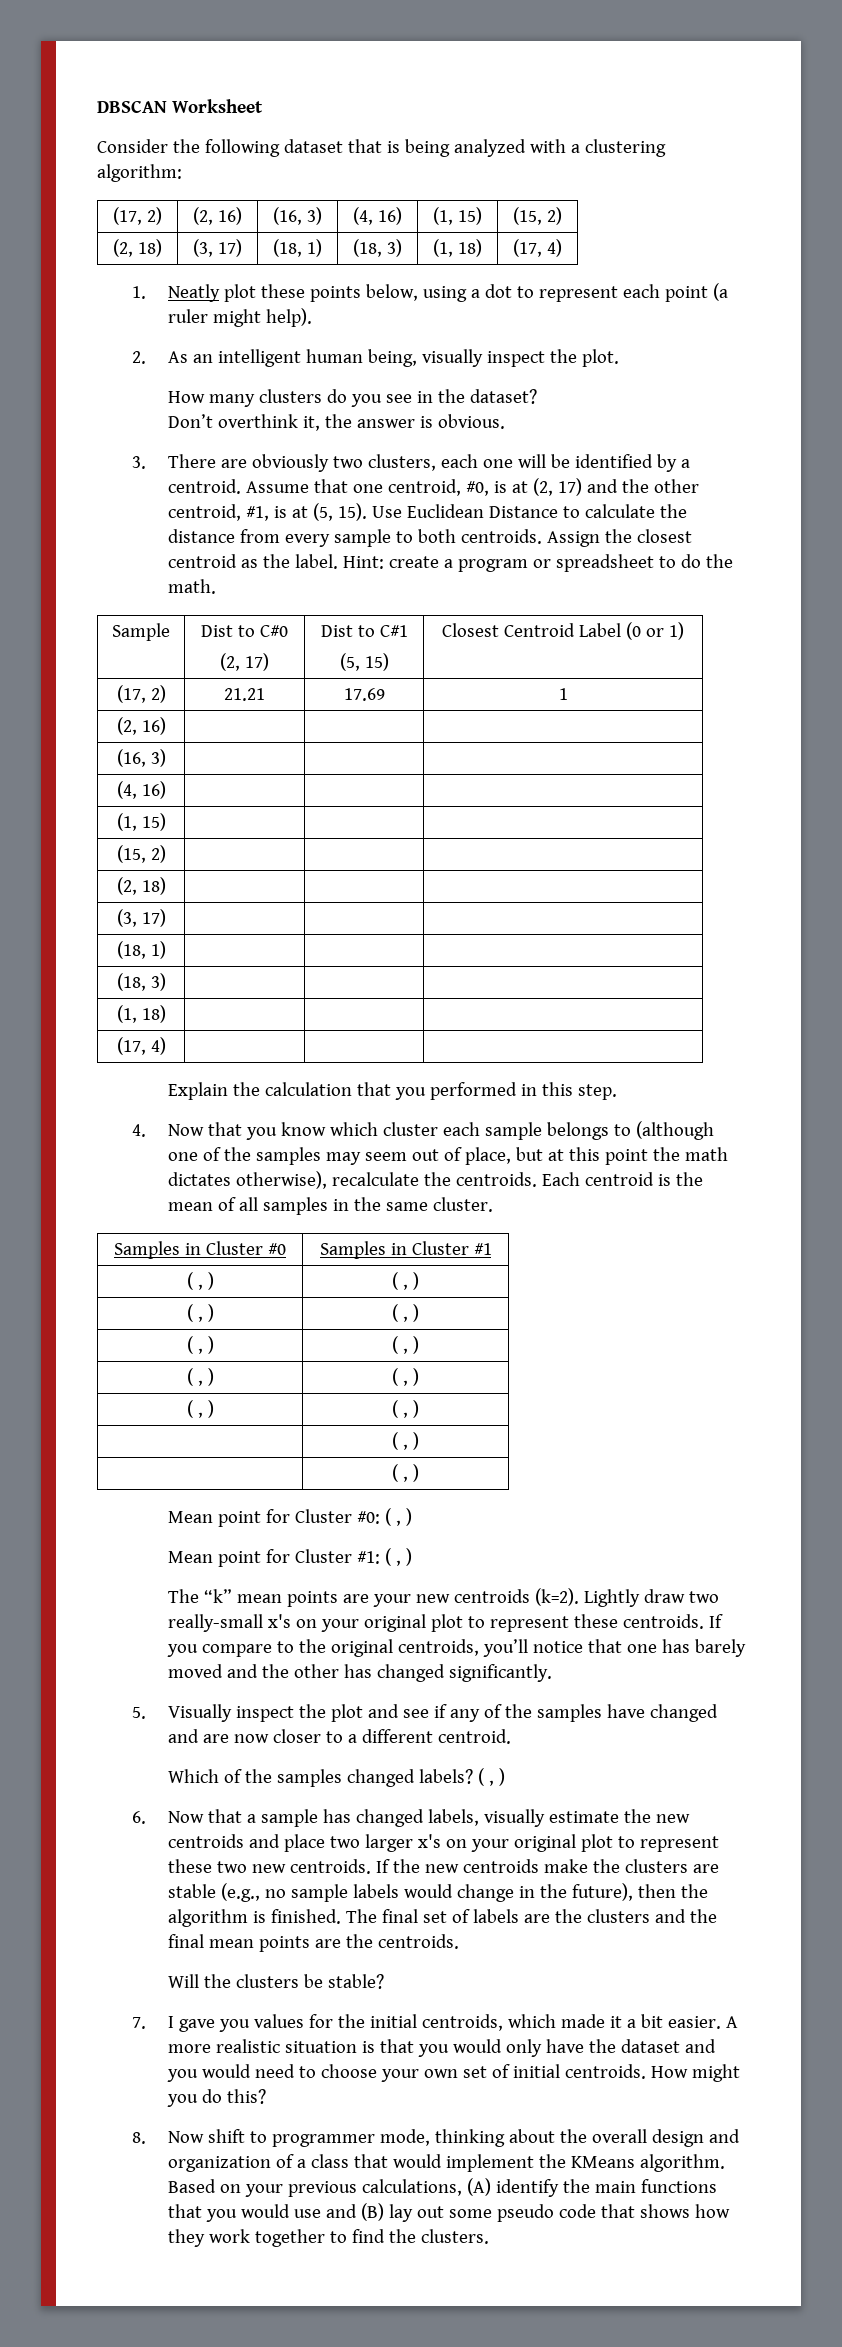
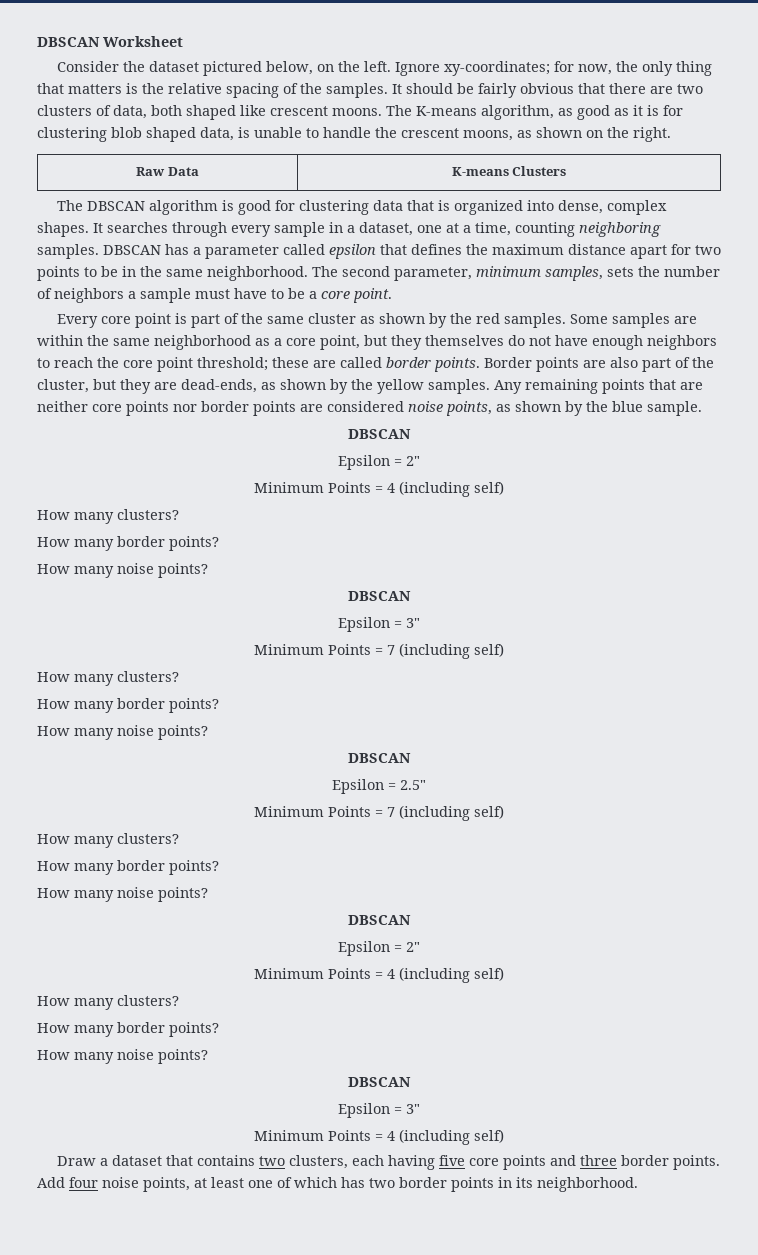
- Consider the following dataset that is being analyzed with a clustering algorithm:
- (17, 2) | (2, 16) | (16, 3) | (4, 16) | (1, 15) | (15, 2)
- (2, 18) | (3, 17) | (18, 1) | (18, 3) | (1, 18) | (17, 4)
- 1. Neatly plot these points below, using a dot to represent each point (a ruler might help).
- 2. As an intelligent human being, visually inspect the plot.
- How many clusters do you see in the dataset?
- Don’t overthink it, the answer is obvious.
- 3. There are obviously two clusters, each one will be identified by a centroid. Assume that one centroid, #0, is at (2, 17) and the other centroid, #1, is at (5, 15). Use Euclidean Distance to calculate the distance from every sample to both centroids. Assign the closest centroid as the label. Hint: create a program or spreadsheet to do the math.
- Sample | Dist to C#0
- (2, 17) | Dist to C#1
- (5, 15) | Closest Centroid Label (0 or 1)
- (17, 2) | 21.21 | 17.69 | 1
- (2, 16) | | |
- (16, 3) | | |
- (4, 16) | | |
- (1, 15) | | |
- (15, 2) | | |
- (2, 18) | | |
- (3, 17) | | |
- (18, 1) | | |
- (18, 3) | | |
- (1, 18) | | |
- (17, 4) | | |
- Explain the calculation that you performed in this step.
- 4. Now that you know which cluster each sample belongs to (although one of the samples may seem out of place, but at this point the math dictates otherwise), recalculate the centroids. Each centroid is the mean of all samples in the same cluster.
- Samples in Cluster #0 | Samples in Cluster #1
- ( , ) | ( , )
- ( , ) | ( , )
- ( , ) | ( , )
- ( , ) | ( , )
- ( , ) | ( , )
- | ( , )
- | ( , )
- Mean point for Cluster #0: ( , )
- Mean point for Cluster #1: ( , )
- The “k” mean points are your new centroids (k=2). Lightly draw two really-small x's on your original plot to represent these centroids. If you compare to the original centroids, you’ll notice that one has barely moved and the other has changed significantly.
- 5. Visually inspect the plot and see if any of the samples have changed and are now closer to a different centroid.
- Which of the samples changed labels? ( , )
- 6. Now that a sample has changed labels, visually estimate the new centroids and place two larger x's on your original plot to represent these two new centroids. If the new centroids make the clusters are stable (e.g., no sample labels would change in the future), then the algorithm is finished. The final set of labels are the clusters and the final mean points are the centroids.
- Will the clusters be stable?
- 7. I gave you values for the initial centroids, which made it a bit easier. A more realistic situation is that you would only have the dataset and you would need to choose your own set of initial centroids. How might you do this?
- 8. Now shift to programmer mode, thinking about the overall design and organization of a class that would implement the KMeans algorithm. Based on your previous calculations, (A) identify the main functions that you would use and (B) lay out some pseudo code that shows how they work together to find the clusters.
+ Consider the dataset pictured below, on the left. Ignore xy-coordinates; for now, the only thing that matters is the relative spacing of the samples. It should be fairly obvious that there are two clusters of data, both shaped like crescent moons. The K-means algorithm, as good as it is for clustering blob shaped data, is unable to handle the crescent moons, as shown on the right.
+ Raw Data | K-means Clusters
+ The DBSCAN algorithm is good for clustering data that is organized into dense, complex shapes. It searches through every sample in a dataset, one at a time, counting neighboring samples. DBSCAN has a parameter called epsilon that defines the maximum distance apart for two points to be in the same neighborhood. The second parameter, minimum samples, sets the number of neighbors a sample must have to be a core point.
+ Every core point is part of the same cluster as shown by the red samples. Some samples are within the same neighborhood as a core point, but they themselves do not have enough neighbors to reach the core point threshold; these are called border points. Border points are also part of the cluster, but they are dead-ends, as shown by the yellow samples. Any remaining points that are neither core points nor border points are considered noise points, as shown by the blue sample.
+ DBSCAN
+ Epsilon = 2"
+ Minimum Points = 4 (including self)
+ How many clusters?
+ How many border points?
+ How many noise points?
+ DBSCAN
+ Epsilon = 3"
+ Minimum Points = 7 (including self)
+ How many clusters?
+ How many border points?
+ How many noise points?
+ DBSCAN
+ Epsilon = 2.5"
+ Minimum Points = 7 (including self)
+ How many clusters?
+ How many border points?
+ How many noise points?
+ DBSCAN
+ Epsilon = 2"
+ Minimum Points = 4 (including self)
+ How many clusters?
+ How many border points?
+ How many noise points?
+ DBSCAN
+ Epsilon = 3"
+ Minimum Points = 4 (including self)
+ Draw a dataset that contains two clusters, each having five core points and three border points. Add four noise points, at least one of which has two border points in its neighborhood.

